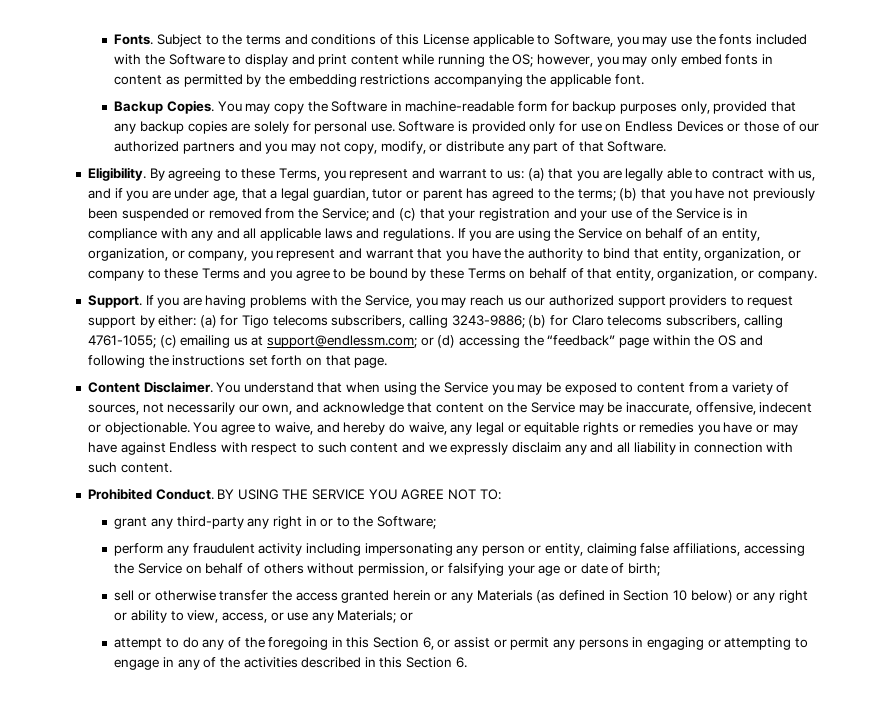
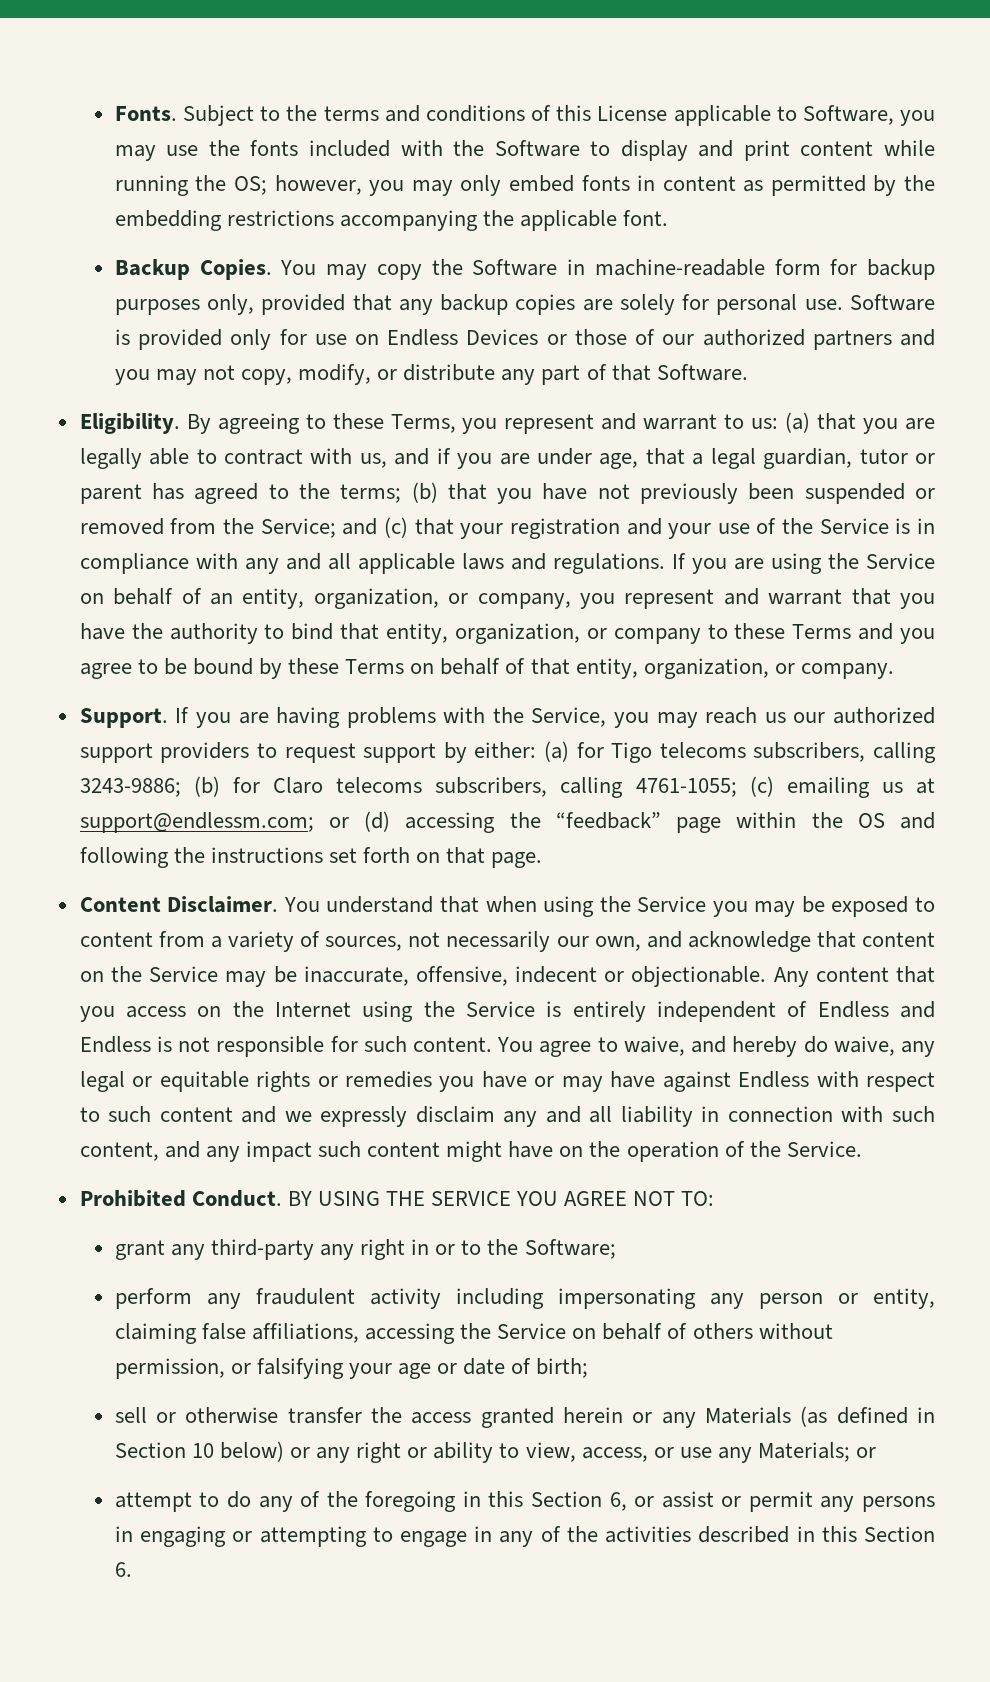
+ Any content that you access on the Internet using the Service is entirely independent of Endless and Endless is not responsible for such content.
- You agree to waive, and hereby do waive, any legal or equitable rights or remedies you have or may have against Endless with respect to such content and we expressly disclaim any and all liability in connection with such content.
+ You agree to waive, and hereby do waive, any legal or equitable rights or remedies you have or may have against Endless with respect to such content and we expressly disclaim any and all liability in connection with such content, and any impact such content might have on the operation of the Service.

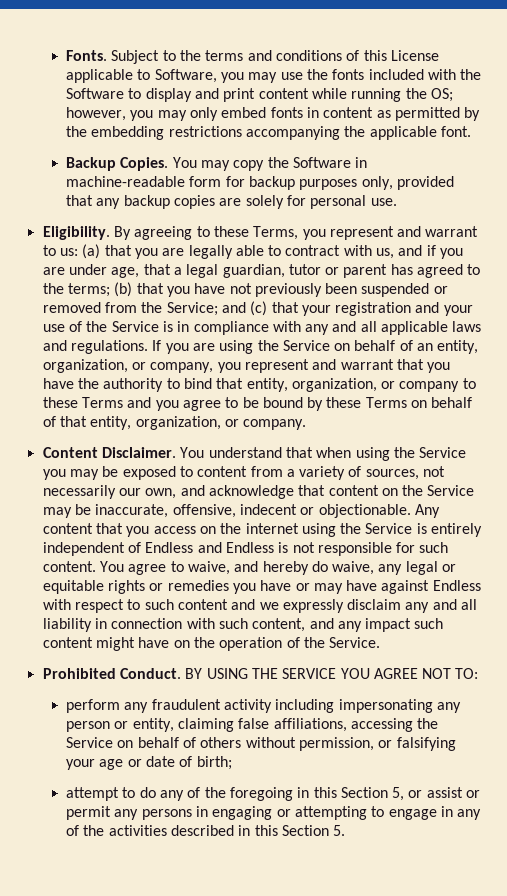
- Software is provided only for use on Endless Devices or those of our authorized partners and you may not copy, modify, or distribute any part of that Software.
- Support. If you are having problems with the Service, you may reach us our authorized support providers to request support by either: (a) for Tigo telecoms subscribers, calling 3243-9886; (b) for Claro telecoms subscribers, calling 4761-1055; (c) emailing us at support@endlessm.com; or (d) accessing the “feedback” page within the OS and following the instructions set forth on that page.
- Any content that you access on the Internet using the Service is entirely independent of Endless and Endless is not responsible for such content.
+ Any content that you access on the internet using the Service is entirely independent of Endless and Endless is not responsible for such content.
- grant any third-party any right in or to the Software;
- sell or otherwise transfer the access granted herein or any Materials (as defined in Section 10 below) or any right or ability to view, access, or use any Materials; or
- attempt to do any of the foregoing in this Section 6, or assist or permit any persons in engaging or attempting to engage in any of the activities described in this Section 6.
+ attempt to do any of the foregoing in this Section 5, or assist or permit any persons in engaging or attempting to engage in any of the activities described in this Section 5.

